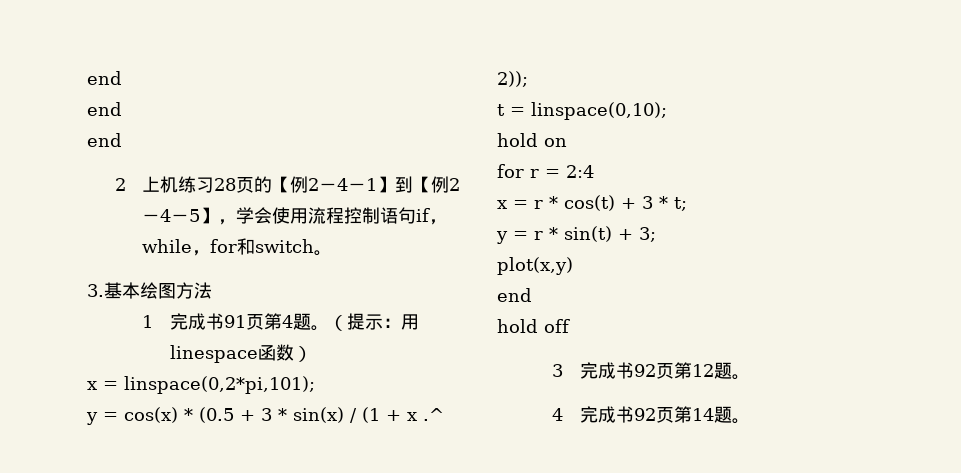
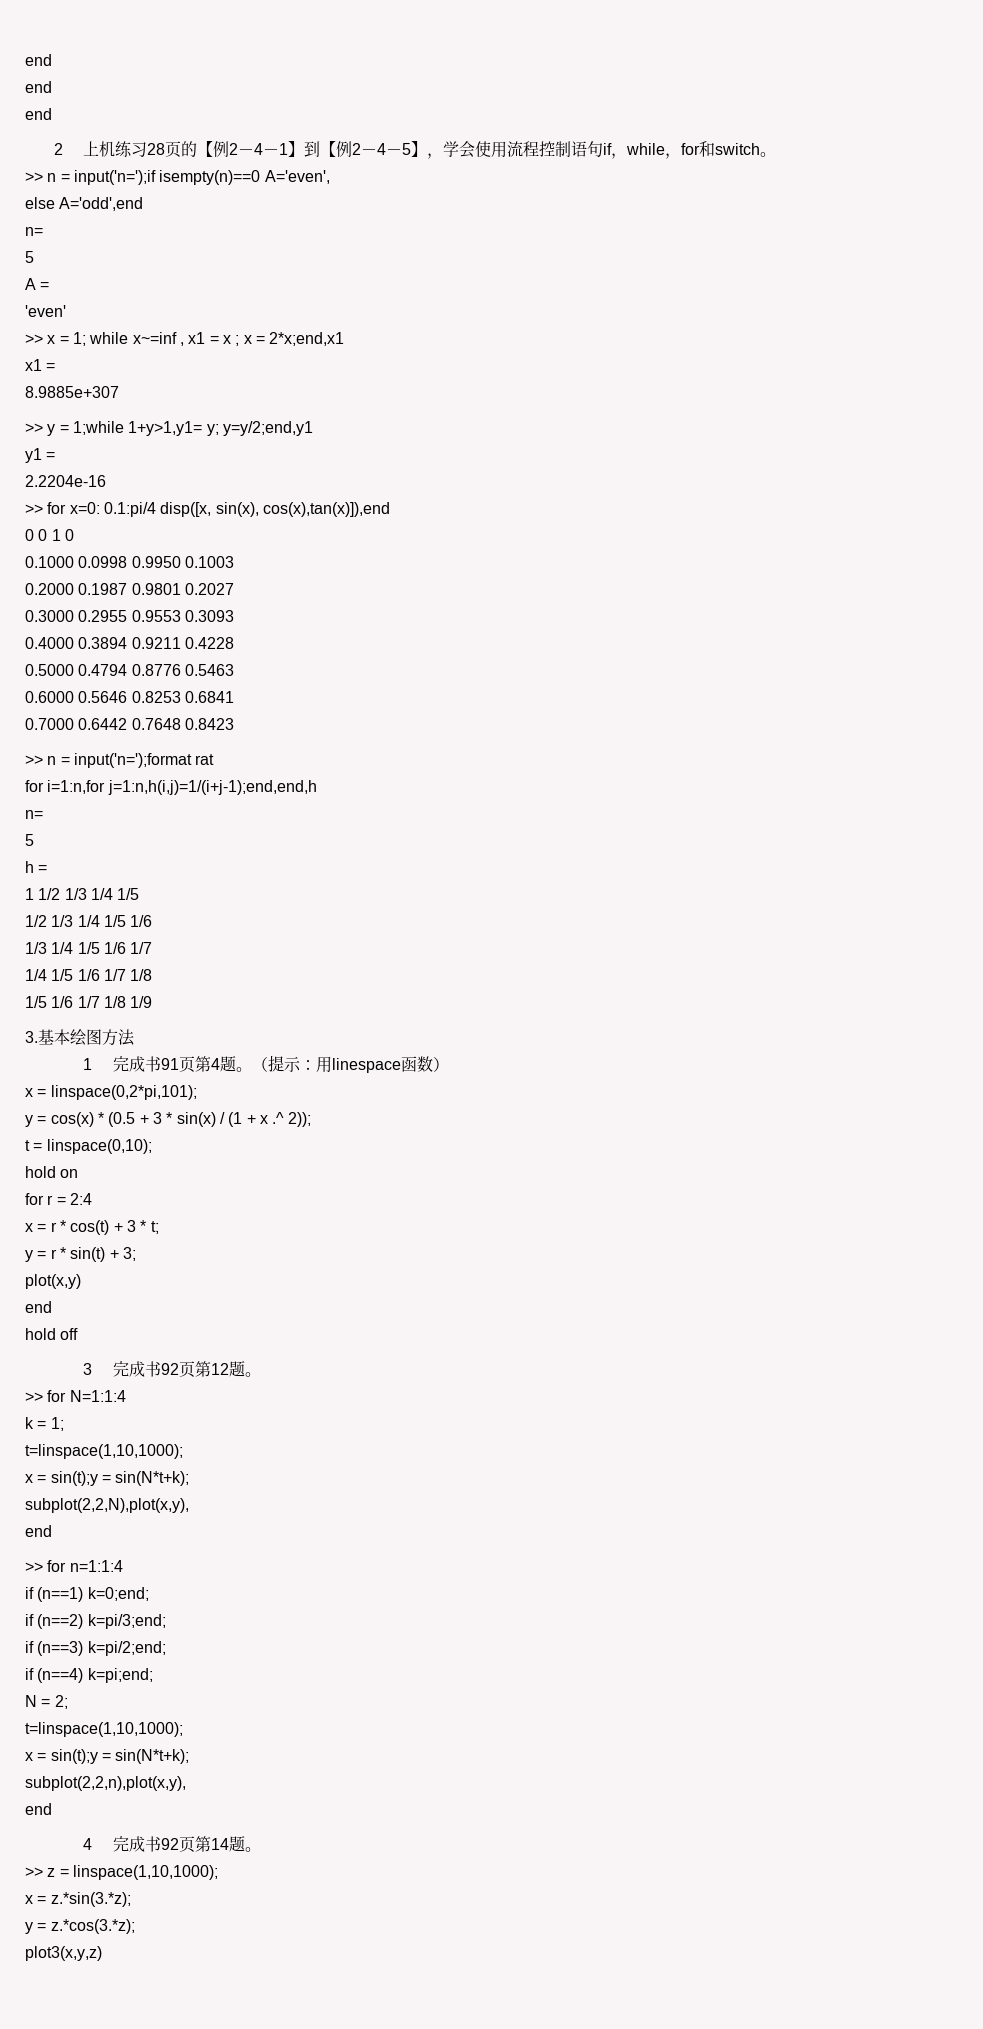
+ >> n = input('n=');if isempty(n)==0 A='even',
+ else A='odd',end
+ n=
+ 5
+ A =
+ 'even'
+ >> x = 1; while x~=inf , x1 = x ; x = 2*x;end,x1
+ x1 =
+ 8.9885e+307
+ >> y = 1;while 1+y>1,y1= y; y=y/2;end,y1
+ y1 =
+ 2.2204e-16
+ >> for x=0: 0.1:pi/4 disp([x, sin(x), cos(x),tan(x)]),end
+ 0 0 1 0
+ 0.1000 0.0998 0.9950 0.1003
+ 0.2000 0.1987 0.9801 0.2027
+ 0.3000 0.2955 0.9553 0.3093
+ 0.4000 0.3894 0.9211 0.4228
+ 0.5000 0.4794 0.8776 0.5463
+ 0.6000 0.5646 0.8253 0.6841
+ 0.7000 0.6442 0.7648 0.8423
+ >> n = input('n=');format rat
+ for i=1:n,for j=1:n,h(i,j)=1/(i+j-1);end,end,h
+ n=
+ 5
+ h =
+ 1 1/2 1/3 1/4 1/5
+ 1/2 1/3 1/4 1/5 1/6
+ 1/3 1/4 1/5 1/6 1/7
+ 1/4 1/5 1/6 1/7 1/8
+ 1/5 1/6 1/7 1/8 1/9
+ >> for N=1:1:4
+ k = 1;
+ t=linspace(1,10,1000);
+ x = sin(t);y = sin(N*t+k);
+ subplot(2,2,N),plot(x,y),
+ end
+ >> for n=1:1:4
+ if (n==1) k=0;end;
+ if (n==2) k=pi/3;end;
+ if (n==3) k=pi/2;end;
+ if (n==4) k=pi;end;
+ N = 2;
+ t=linspace(1,10,1000);
+ x = sin(t);y = sin(N*t+k);
+ subplot(2,2,n),plot(x,y),
+ end
+ >> z = linspace(1,10,1000);
+ x = z.*sin(3.*z);
+ y = z.*cos(3.*z);
+ plot3(x,y,z)

